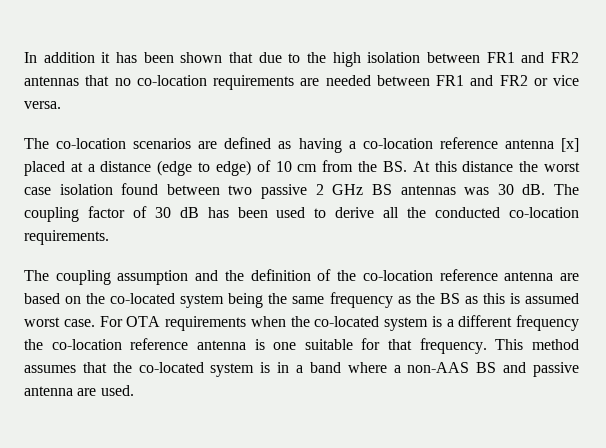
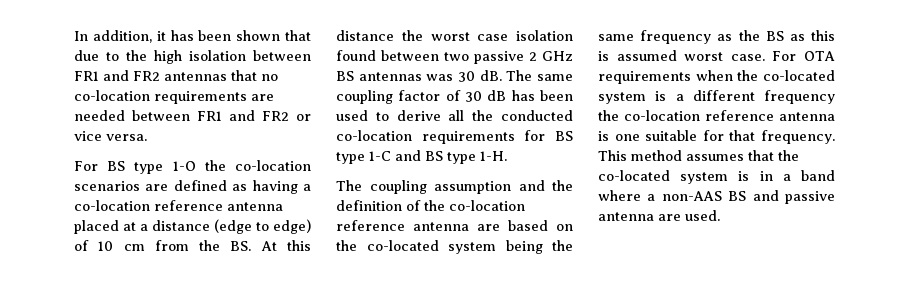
- In addition it has been shown that due to the high isolation between FR1 and FR2 antennas that no co-location requirements are needed between FR1 and FR2 or vice versa.
+ In addition, it has been shown that due to the high isolation between FR1 and FR2 antennas that no co-location requirements are needed between FR1 and FR2 or vice versa.
- The co-location scenarios are defined as having a co-location reference antenna [x] placed at a distance (edge to edge) of 10 cm from the BS. At this distance the worst case isolation found between two passive 2 GHz BS antennas was 30 dB.
+ For BS type 1-O the co-location scenarios are defined as having a co-location reference antenna placed at a distance (edge to edge) of 10 cm from the BS. At this distance the worst case isolation found between two passive 2 GHz BS antennas was 30 dB.
- The coupling factor of 30 dB has been used to derive all the conducted co-location requirements.
+ The same coupling factor of 30 dB has been used to derive all the conducted co-location requirements for BS type 1-C and BS type 1-H.

